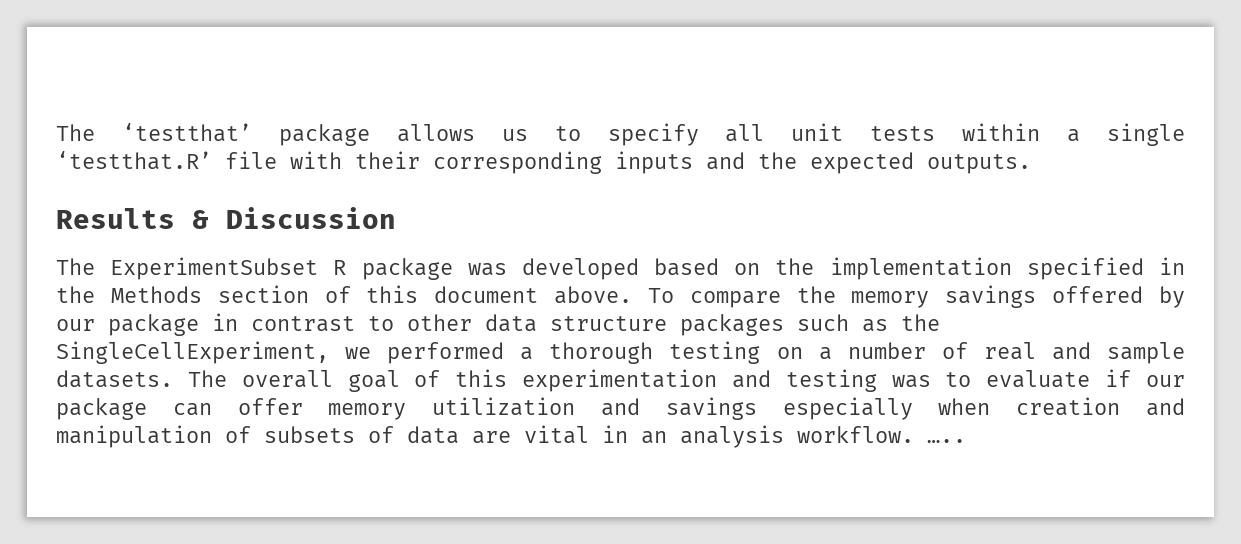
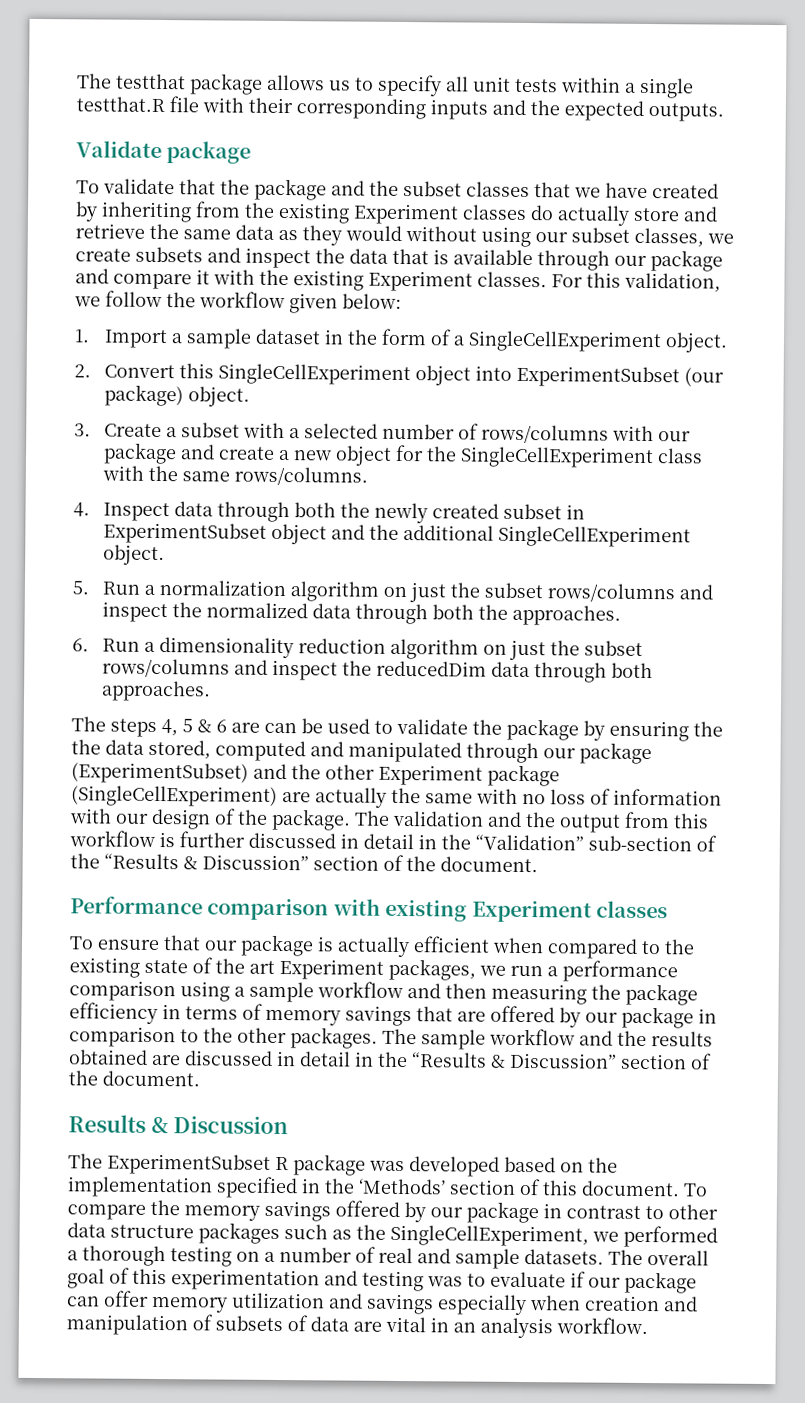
- The ‘testthat’ package allows us to specify all unit tests within a single ‘testthat.R’ file with their corresponding inputs and the expected outputs.
+ The testthat package allows us to specify all unit tests within a single testthat.R file with their corresponding inputs and the expected outputs.
+ Validate package
+ To validate that the package and the subset classes that we have created by inheriting from the existing Experiment classes do actually store and retrieve the same data as they would without using our subset classes, we create subsets and inspect the data that is available through our package and compare it with the existing Experiment classes. For this validation, we follow the workflow given below:
+ 1. Import a sample dataset in the form of a SingleCellExperiment object.
+ 2. Convert this SingleCellExperiment object into ExperimentSubset (our package) object.
+ 3. Create a subset with a selected number of rows/columns with our package and create a new object for the SingleCellExperiment class with the same rows/columns.
+ 4. Inspect data through both the newly created subset in ExperimentSubset object and the additional SingleCellExperiment object.
+ 5. Run a normalization algorithm on just the subset rows/columns and inspect the normalized data through both the approaches.
+ 6. Run a dimensionality reduction algorithm on just the subset rows/columns and inspect the reducedDim data through both approaches.
+ The steps 4, 5 & 6 are can be used to validate the package by ensuring the the data stored, computed and manipulated through our package (ExperimentSubset) and the other Experiment package (SingleCellExperiment) are actually the same with no loss of information with our design of the package. The validation and the output from this workflow is further discussed in detail in the “Validation” sub-section of the “Results & Discussion” section of the document.
+ Performance comparison with existing Experiment classes
+ To ensure that our package is actually efficient when compared to the existing state of the art Experiment packages, we run a performance comparison using a sample workflow and then measuring the package efficiency in terms of memory savings that are offered by our package in comparison to the other packages. The sample workflow and the results obtained are discussed in detail in the “Results & Discussion” section of the document.
- The ExperimentSubset R package was developed based on the implementation specified in the Methods section of this document above.
+ The ExperimentSubset R package was developed based on the implementation specified in the ‘Methods’ section of this document.
- …..

